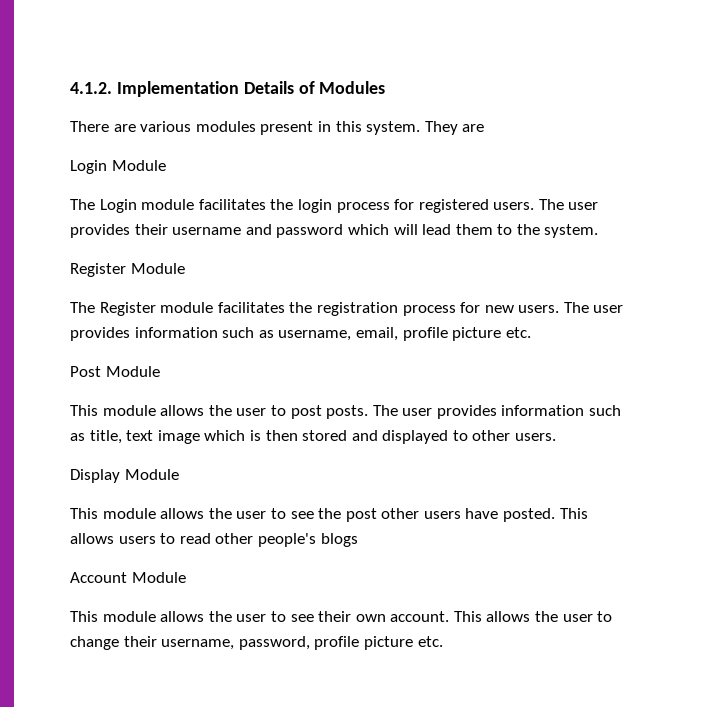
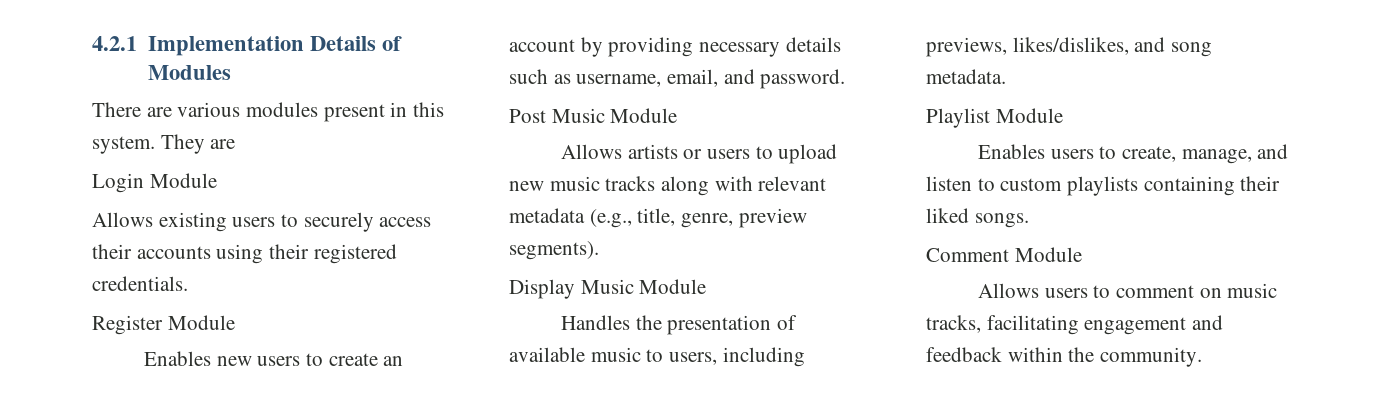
- 4.1.2. Implementation Details of Modules
+ 4.2.1 Implementation Details of Modules
- The Login module facilitates the login process for registered users. The user provides their username and password which will lead them to the system.
+ Allows existing users to securely access their accounts using their registered credentials.
  Register Module
- The Register module facilitates the registration process for new users. The user provides information such as username, email, profile picture etc.
+ Enables new users to create an account by providing necessary details such as username, email, and password.
- Post Module
- This module allows the user to post posts. The user provides information such as title, text image which is then stored and displayed to other users.
+ Post Music Module
+ Allows artists or users to upload new music tracks along with relevant metadata (e.g., title, genre, preview segments).
- Display Module
- This module allows the user to see the post other users have posted. This allows users to read other people's blogs
- Account Module
- This module allows the user to see their own account. This allows the user to change their username, password, profile picture etc.
+ Display Music Module
+ Handles the presentation of available music to users, including previews, likes/dislikes, and song metadata.
+ Playlist Module
+ Enables users to create, manage, and listen to custom playlists containing their liked songs.
+ Comment Module
+ Allows users to comment on music tracks, facilitating engagement and feedback within the community.

